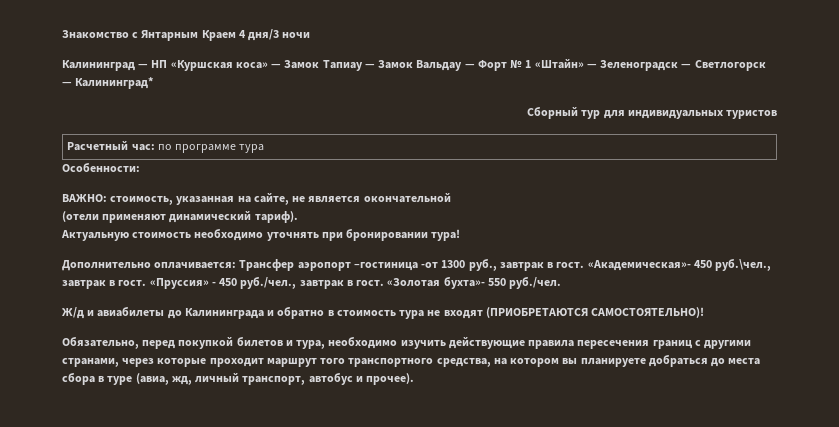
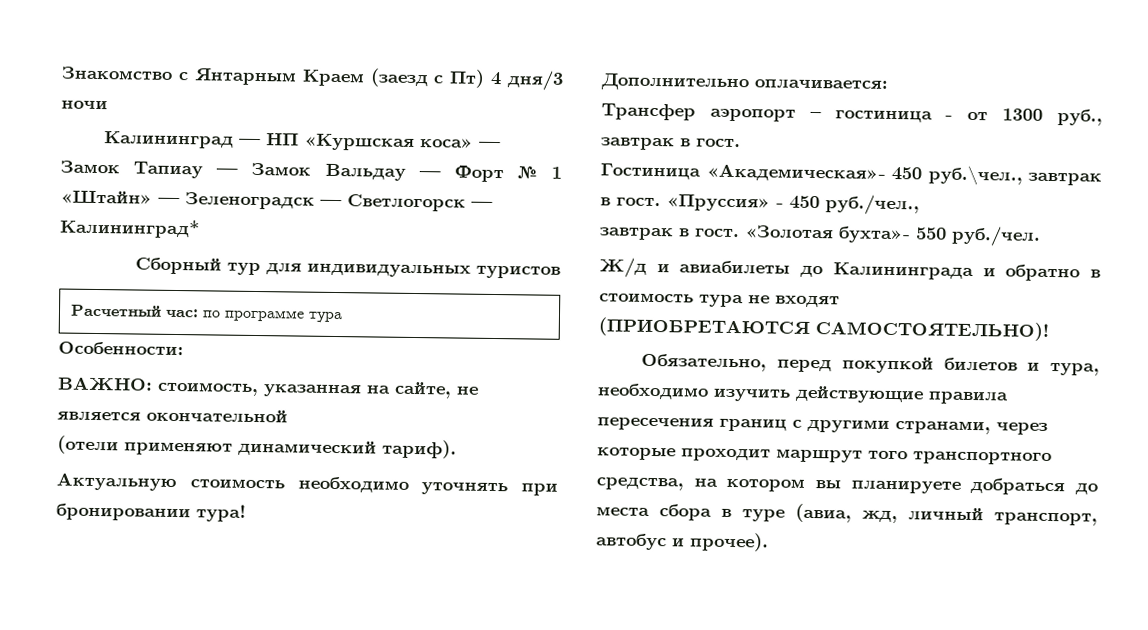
- Знакомство с Янтарным Краем 4 дня/3 ночи
+ Знакомство с Янтарным Краем (заезд с Пт) 4 дня/3 ночи
- Дополнительно оплачивается: Трансфер аэропорт –гостиница -от 1300 руб., завтрак в гост. «Академическая»- 450 руб.\чел., завтрак в гост.
+ Дополнительно оплачивается:
+ Трансфер аэропорт – гостиница - от 1300 руб., завтрак в гост.
+ Гостиница «Академическая»- 450 руб.\чел., завтрак в гост.
- «Пруссия» - 450 руб./чел., завтрак в гост.
+ «Пруссия» - 450 руб./чел.,
+ завтрак в гост.
- Ж/д и авиабилеты до Калининграда и обратно в стоимость тура не входят (ПРИОБРЕТАЮТСЯ САМОСТОЯТЕЛЬНО)!
+ Ж/д и авиабилеты до Калининграда и обратно в стоимость тура не входят
+ (ПРИОБРЕТАЮТСЯ САМОСТОЯТЕЛЬНО)!

